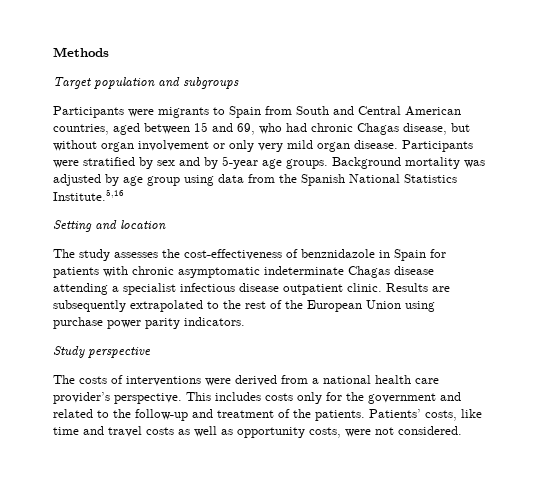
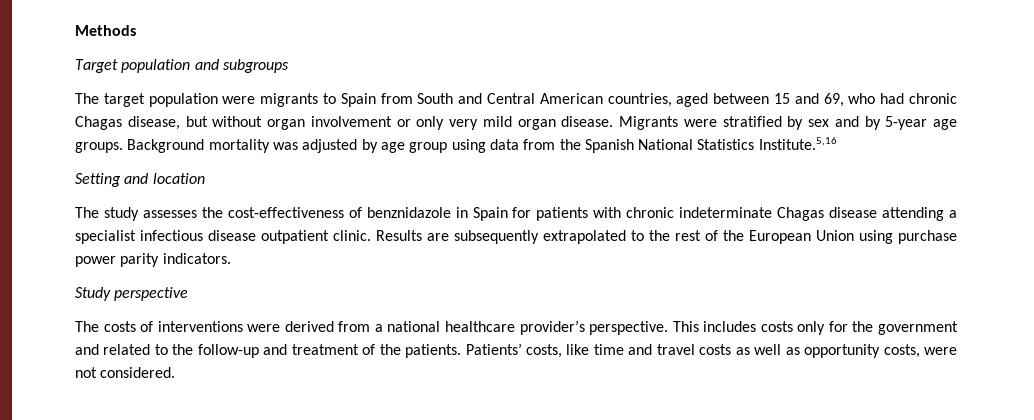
- Participants were migrants to Spain from South and Central American countries, aged between 15 and 69, who had chronic Chagas disease, but without organ involvement or only very mild organ disease.
+ The target population were migrants to Spain from South and Central American countries, aged between 15 and 69, who had chronic Chagas disease, but without organ involvement or only very mild organ disease.
- Participants were stratified by sex and by 5-year age groups.
+ Migrants were stratified by sex and by 5-year age groups.
- The study assesses the cost-effectiveness of benznidazole in Spain for patients with chronic asymptomatic indeterminate Chagas disease attending a specialist infectious disease outpatient clinic.
+ The study assesses the cost-effectiveness of benznidazole in Spain for patients with chronic indeterminate Chagas disease attending a specialist infectious disease outpatient clinic.
- The costs of interventions were derived from a national health care provider’s perspective.
+ The costs of interventions were derived from a national healthcare provider’s perspective.

